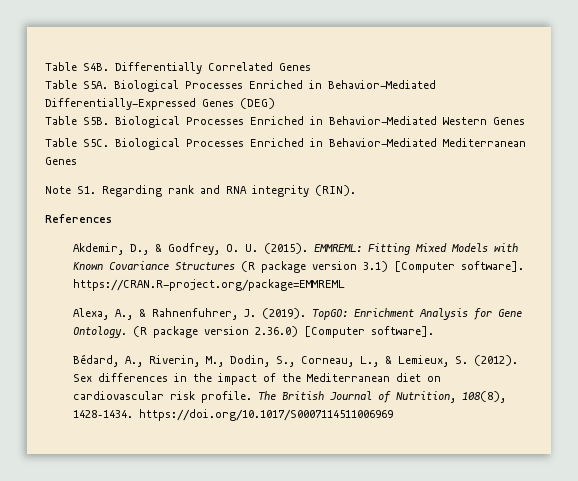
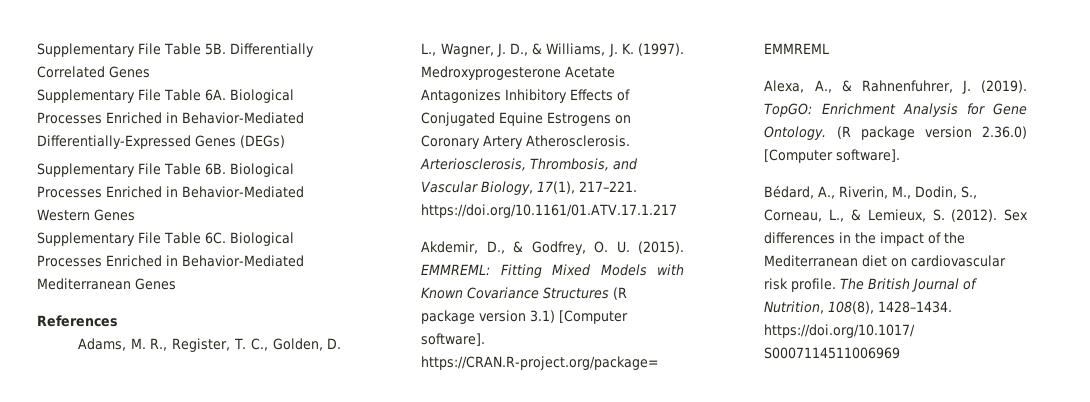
- Table S4B. Differentially Correlated Genes
+ Supplementary File Table 5B. Differentially Correlated Genes
- Table S5A. Biological Processes Enriched in Behavior-Mediated Differentially-Expressed Genes (DEG)
- Table S5B. Biological Processes Enriched in Behavior-Mediated Western Genes
+ Supplementary File Table 6A. Biological Processes Enriched in Behavior-Mediated Differentially-Expressed Genes (DEGs)
+ Supplementary File Table 6B. Biological Processes Enriched in Behavior-Mediated Western Genes
- Table S5C. Biological Processes Enriched in Behavior-Mediated Mediterranean Genes
+ Supplementary File Table 6C. Biological Processes Enriched in Behavior-Mediated Mediterranean Genes
- Note S1. Regarding rank and RNA integrity (RIN).
  References
+ Adams, M. R., Register, T. C., Golden, D. L., Wagner, J. D., & Williams, J. K. (1997). Medroxyprogesterone Acetate Antagonizes Inhibitory Effects of Conjugated Equine Estrogens on Coronary Artery Atherosclerosis. Arteriosclerosis, Thrombosis, and Vascular Biology, 17(1), 217–221. https://doi.org/10.1161/01.ATV.17.1.217

